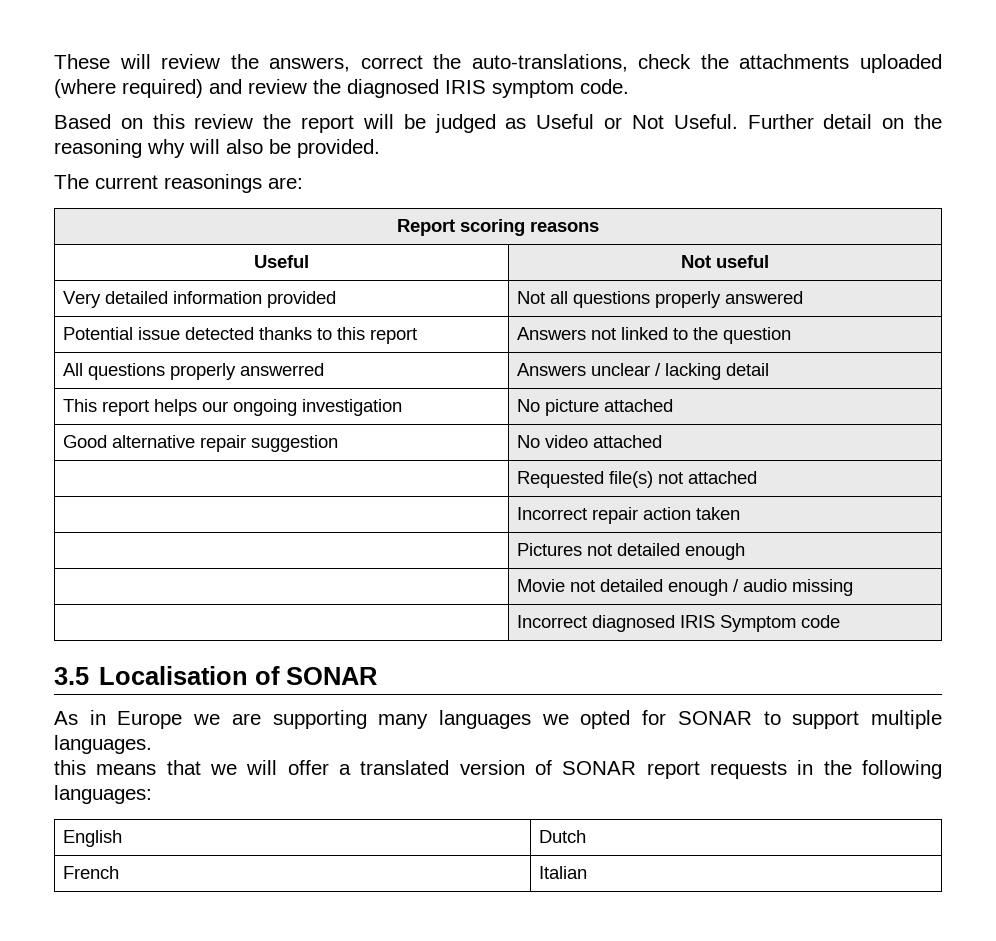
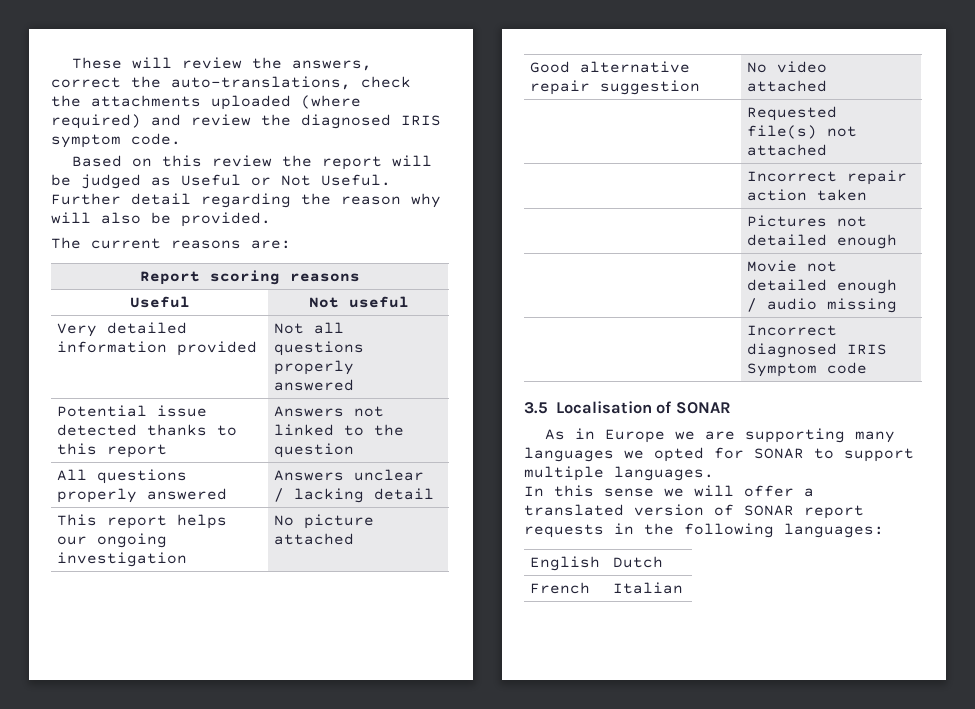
- Further detail on the reasoning why will also be provided.
+ Further detail regarding the reason why will also be provided.
- The current reasonings are:
+ The current reasons are:
- All questions properly answerred | Answers unclear / lacking detail
+ All questions properly answered | Answers unclear / lacking detail
- this means that we will offer a translated version of SONAR report requests in the following languages:
+ In this sense we will offer a translated version of SONAR report requests in the following languages:

